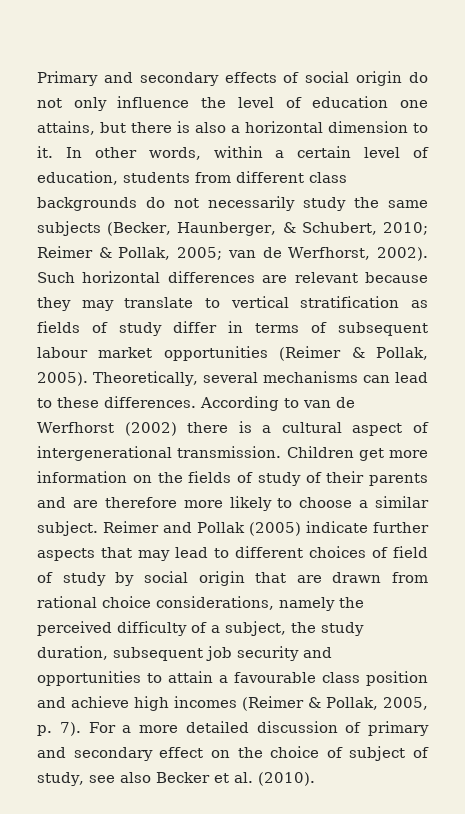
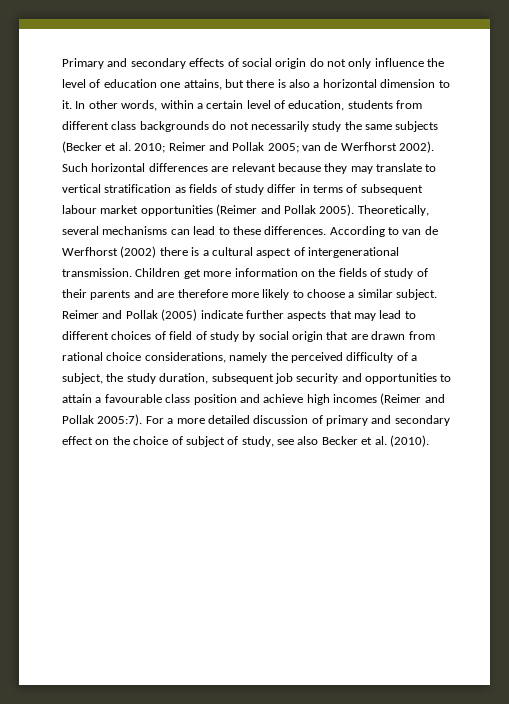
- In other words, within a certain level of education, students from different class backgrounds do not necessarily study the same subjects (Becker, Haunberger, & Schubert, 2010; Reimer & Pollak, 2005; van de Werfhorst, 2002).
+ In other words, within a certain level of education, students from different class backgrounds do not necessarily study the same subjects (Becker et al. 2010; Reimer and Pollak 2005; van de Werfhorst 2002).
- Such horizontal differences are relevant because they may translate to vertical stratification as fields of study differ in terms of subsequent labour market opportunities (Reimer & Pollak, 2005).
+ Such horizontal differences are relevant because they may translate to vertical stratification as fields of study differ in terms of subsequent labour market opportunities (Reimer and Pollak 2005).
- Reimer and Pollak (2005) indicate further aspects that may lead to different choices of field of study by social origin that are drawn from rational choice considerations, namely the perceived difficulty of a subject, the study duration, subsequent job security and opportunities to attain a favourable class position and achieve high incomes (Reimer & Pollak, 2005, p. 7).
+ Reimer and Pollak (2005) indicate further aspects that may lead to different choices of field of study by social origin that are drawn from rational choice considerations, namely the perceived difficulty of a subject, the study duration, subsequent job security and opportunities to attain a favourable class position and achieve high incomes (Reimer and Pollak 2005:7).

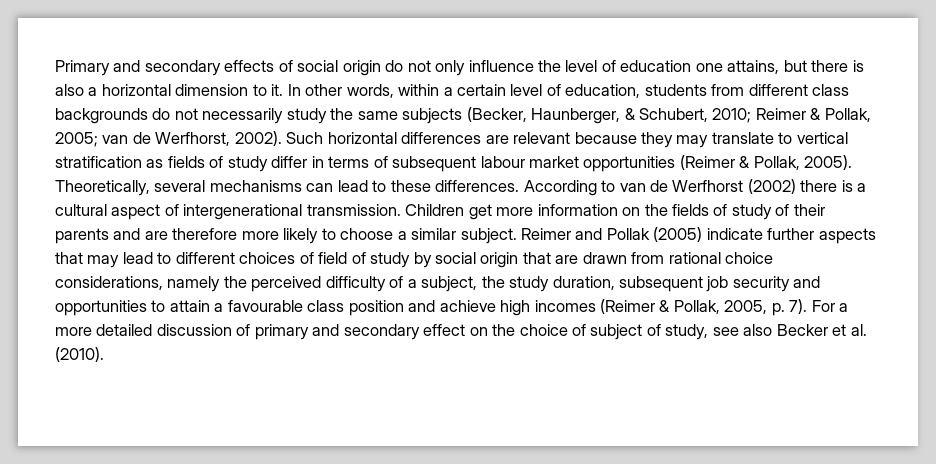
- In other words, within a certain level of education, students from different class backgrounds do not necessarily study the same subjects (Becker et al. 2010; Reimer and Pollak 2005; van de Werfhorst 2002).
+ In other words, within a certain level of education, students from different class backgrounds do not necessarily study the same subjects (Becker, Haunberger, & Schubert, 2010; Reimer & Pollak, 2005; van de Werfhorst, 2002).
- Such horizontal differences are relevant because they may translate to vertical stratification as fields of study differ in terms of subsequent labour market opportunities (Reimer and Pollak 2005).
+ Such horizontal differences are relevant because they may translate to vertical stratification as fields of study differ in terms of subsequent labour market opportunities (Reimer & Pollak, 2005).
- Reimer and Pollak (2005) indicate further aspects that may lead to different choices of field of study by social origin that are drawn from rational choice considerations, namely the perceived difficulty of a subject, the study duration, subsequent job security and opportunities to attain a favourable class position and achieve high incomes (Reimer and Pollak 2005:7).
+ Reimer and Pollak (2005) indicate further aspects that may lead to different choices of field of study by social origin that are drawn from rational choice considerations, namely the perceived difficulty of a subject, the study duration, subsequent job security and opportunities to attain a favourable class position and achieve high incomes (Reimer & Pollak, 2005, p. 7).

